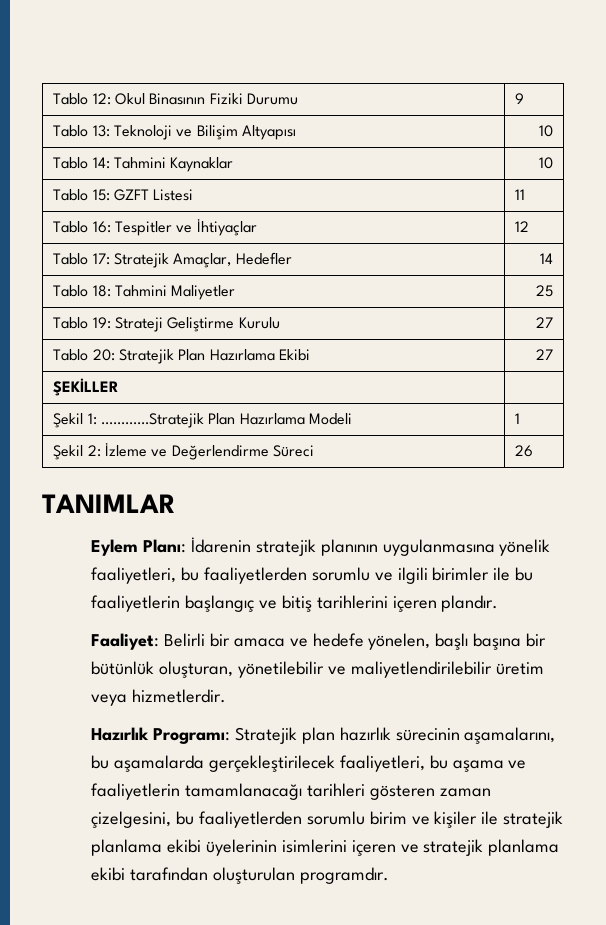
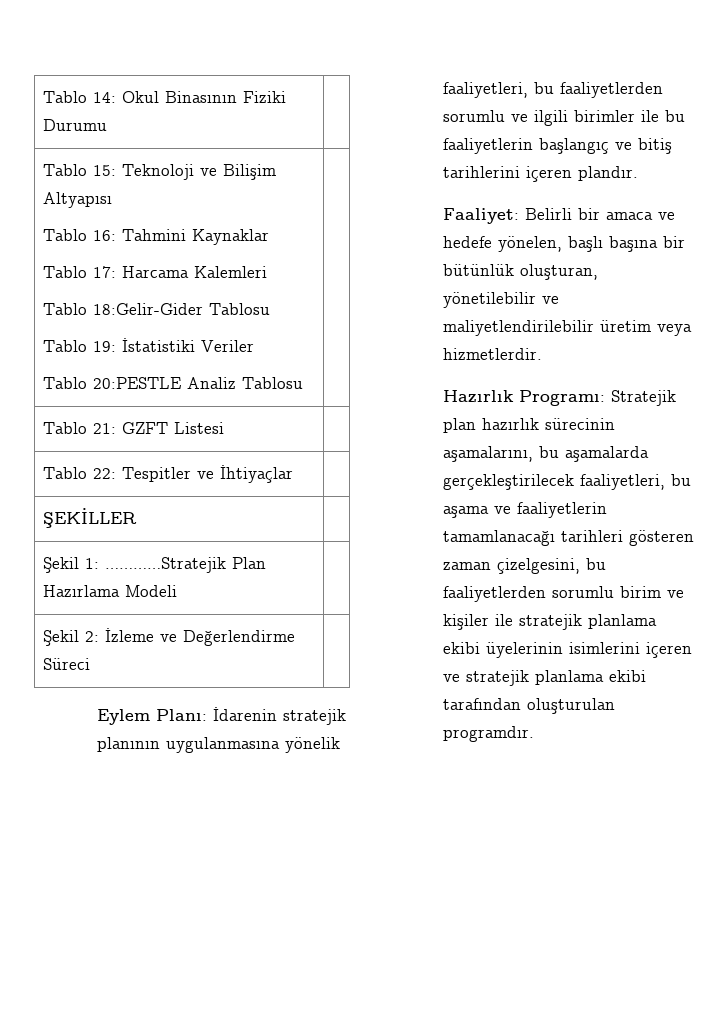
- Tablo 12: Okul Binasının Fiziki Durumu | 9
- Tablo 13: Teknoloji ve Bilişim Altyapısı | 10
- Tablo 14: Tahmini Kaynaklar | 10
- Tablo 15: GZFT Listesi | 11
- Tablo 16: Tespitler ve İhtiyaçlar | 12
- Tablo 17: Stratejik Amaçlar, Hedefler | 14
- Tablo 18: Tahmini Maliyetler | 25
- Tablo 19: Strateji Geliştirme Kurulu | 27
- Tablo 20: Stratejik Plan Hazırlama Ekibi | 27
+ Tablo 14: Okul Binasının Fiziki Durumu |
+ Tablo 15: Teknoloji ve Bilişim Altyapısı
+ Tablo 16: Tahmini Kaynaklar
+ Tablo 17: Harcama Kalemleri
+ Tablo 18:Gelir-Gider Tablosu
+ Tablo 19: İstatistiki Veriler
+ Tablo 20:PESTLE Analiz Tablosu |
+ Tablo 21: GZFT Listesi |
+ Tablo 22: Tespitler ve İhtiyaçlar |
- Şekil 1: …………Stratejik Plan Hazırlama Modeli | 1
+ Şekil 1: …………Stratejik Plan Hazırlama Modeli |
- Şekil 2: İzleme ve Değerlendirme Süreci | 26
- TANIMLAR
+ Şekil 2: İzleme ve Değerlendirme Süreci |

